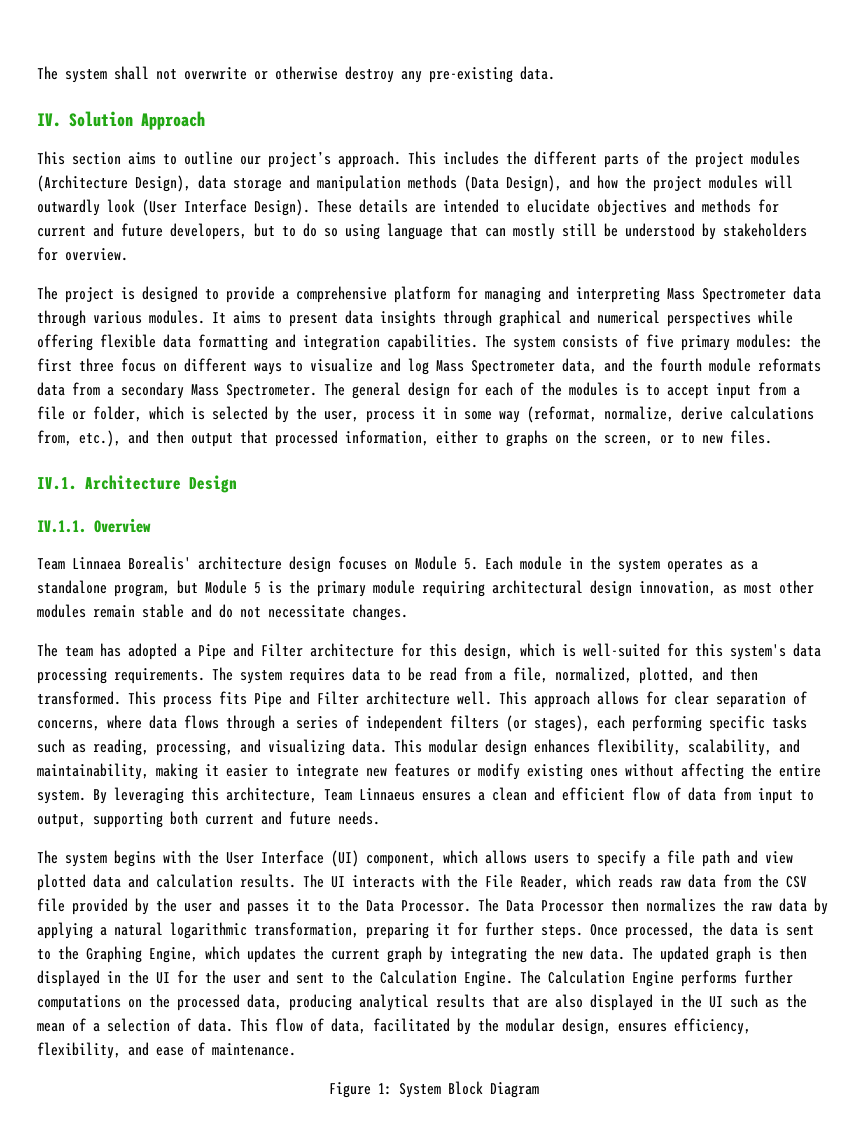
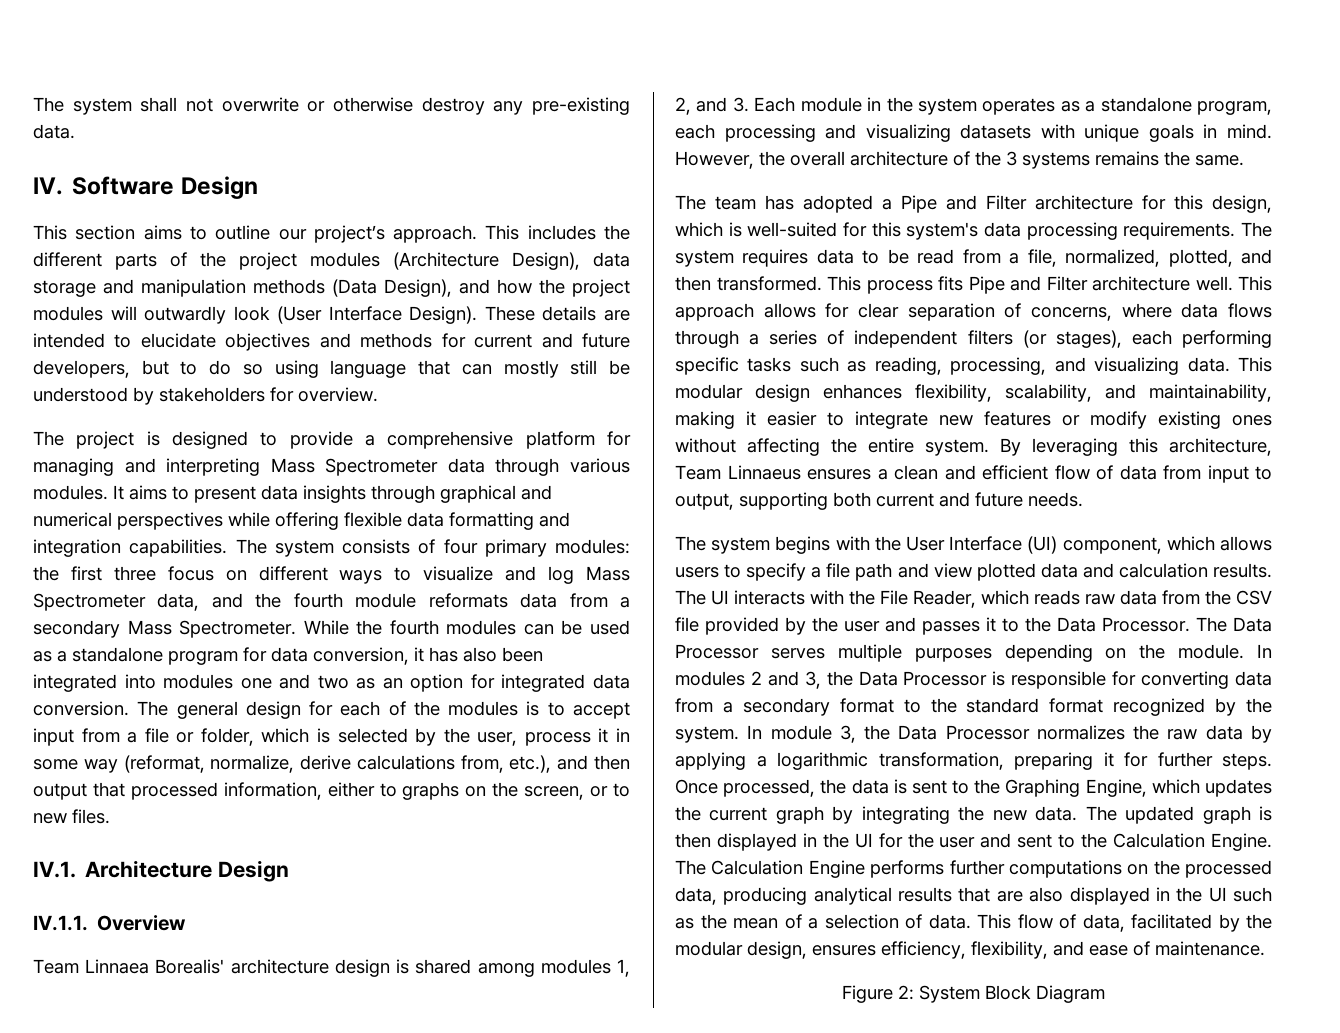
- IV. Solution Approach
+ IV. Software Design
- The system consists of five primary modules: the first three focus on different ways to visualize and log Mass Spectrometer data, and the fourth module reformats data from a secondary Mass Spectrometer.
+ The system consists of four primary modules: the first three focus on different ways to visualize and log Mass Spectrometer data, and the fourth module reformats data from a secondary Mass Spectrometer.
+ While the fourth modules can be used as a standalone program for data conversion, it has also been integrated into modules one and two as an option for integrated data conversion.
- Team Linnaea Borealis' architecture design focuses on Module 5. Each module in the system operates as a standalone program, but Module 5 is the primary module requiring architectural design innovation, as most other modules remain stable and do not necessitate changes.
+ Team Linnaea Borealis' architecture design is shared among modules 1, 2, and 3. Each module in the system operates as a standalone program, each processing and visualizing datasets with unique goals in mind. However, the overall architecture of the 3 systems remains the same.
- The Data Processor then normalizes the raw data by applying a natural logarithmic transformation, preparing it for further steps.
+ The Data Processor serves multiple purposes depending on the module. In modules 2 and 3, the Data Processor is responsible for converting data from a secondary format to the standard format recognized by the system. In module 3, the Data Processor normalizes the raw data by applying a logarithmic transformation, preparing it for further steps.
- Figure 1: System Block Diagram
+ Figure 2: System Block Diagram

